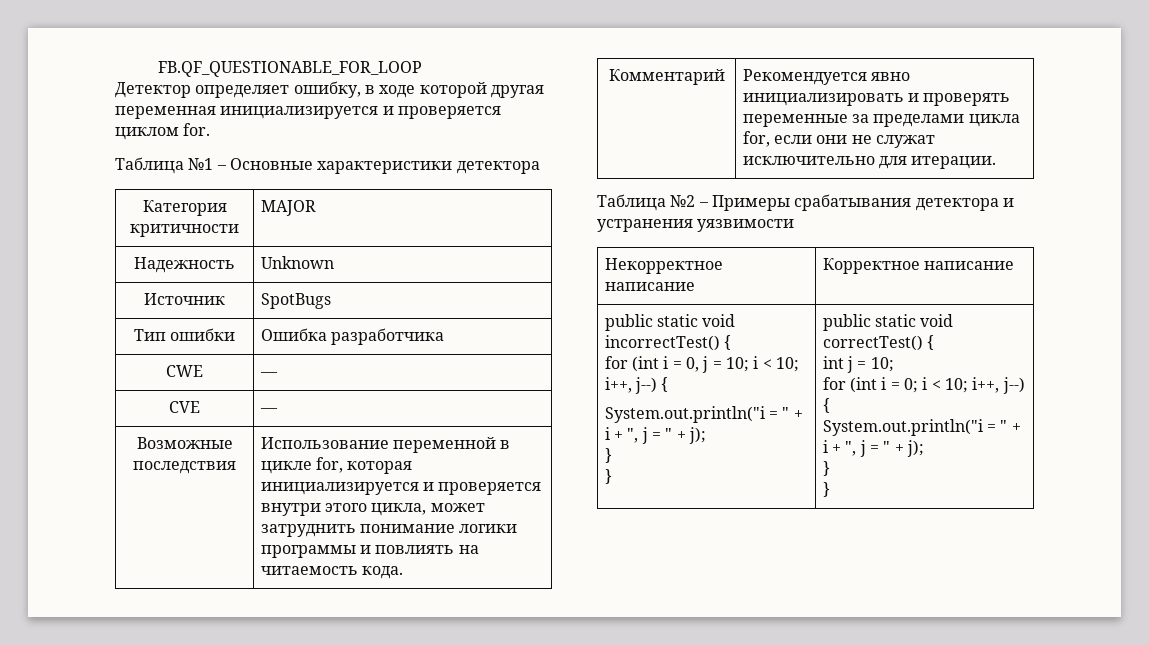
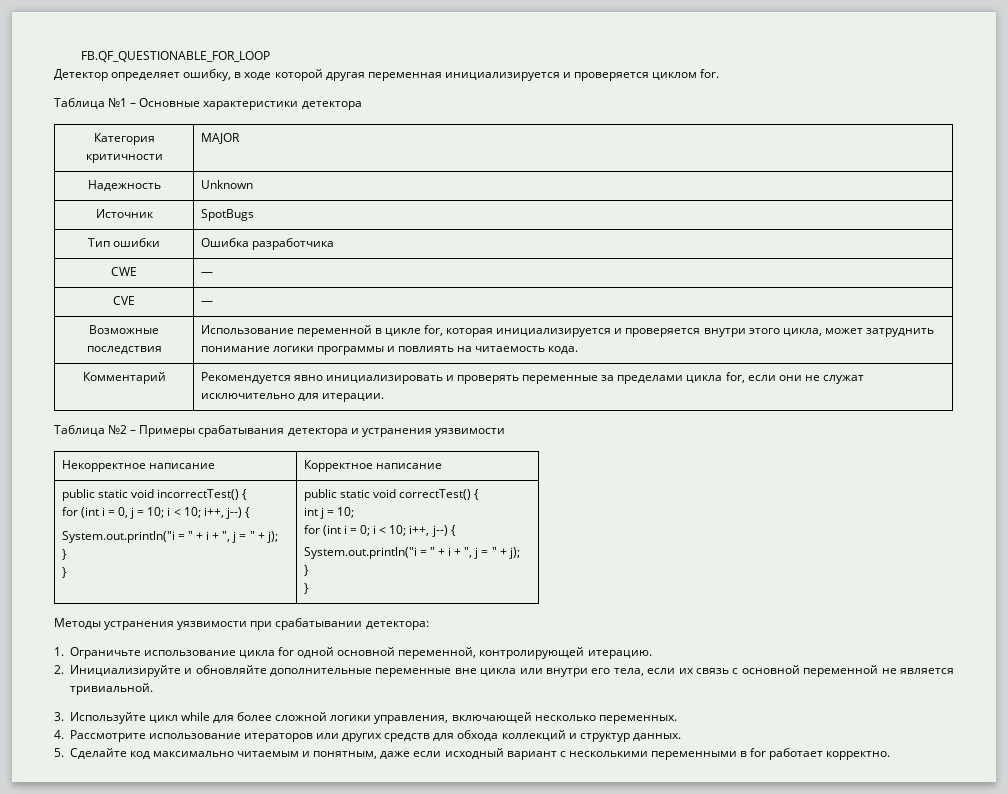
+ Методы устранения уязвимости при срабатывании детектора:
+ 1. Ограничьте использование цикла for одной основной переменной, контролирующей итерацию.
+ 2. Инициализируйте и обновляйте дополнительные переменные вне цикла или внутри его тела, если их связь с основной переменной не является тривиальной.
+ 3. Используйте цикл while для более сложной логики управления, включающей несколько переменных.
+ 4. Рассмотрите использование итераторов или других средств для обхода коллекций и структур данных.
+ 5. Сделайте код максимально читаемым и понятным, даже если исходный вариант с несколькими переменными в for работает корректно.

